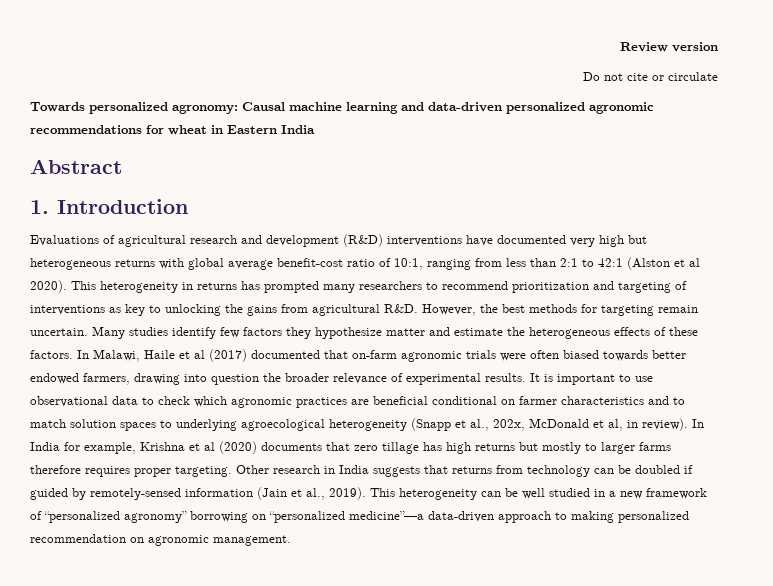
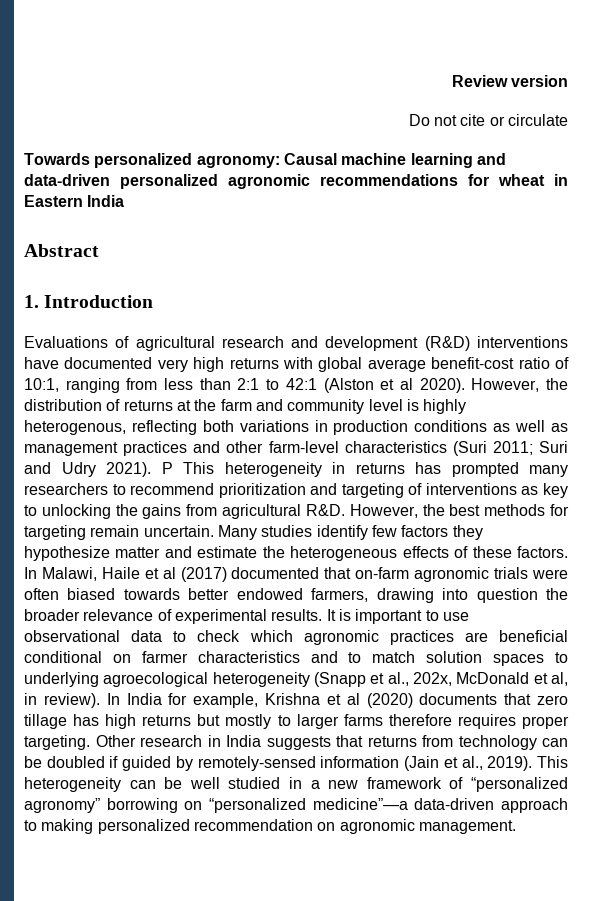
- Evaluations of agricultural research and development (R&D) interventions have documented very high but heterogeneous returns with global average benefit-cost ratio of 10:1, ranging from less than 2:1 to 42:1 (Alston et al 2020).
+ Evaluations of agricultural research and development (R&D) interventions have documented very high returns with global average benefit-cost ratio of 10:1, ranging from less than 2:1 to 42:1 (Alston et al 2020).
- This heterogeneity in returns has prompted many researchers to recommend prioritization and targeting of interventions as key to unlocking the gains from agricultural R&D. However, the best methods for targeting remain uncertain.
+ However, the distribution of returns at the farm and community level is highly heterogenous, reflecting both variations in production conditions as well as management practices and other farm-level characteristics (Suri 2011; Suri and Udry 2021). P This heterogeneity in returns has prompted many researchers to recommend prioritization and targeting of interventions as key to unlocking the gains from agricultural R&D. However, the best methods for targeting remain uncertain.

